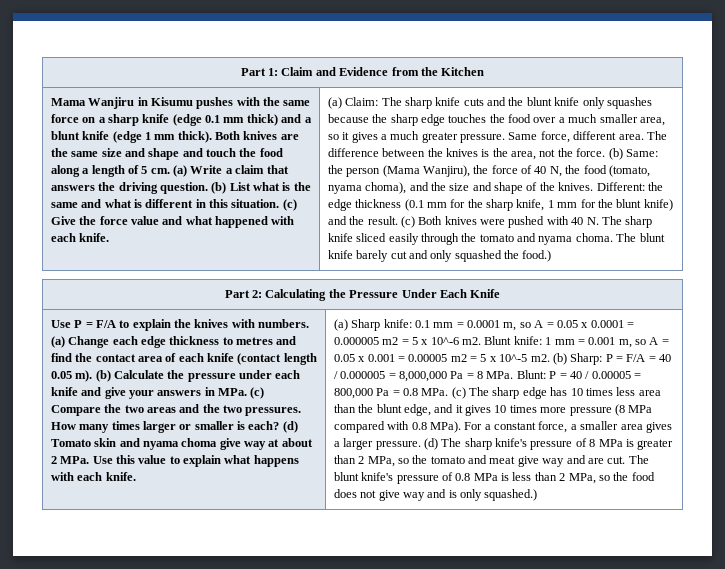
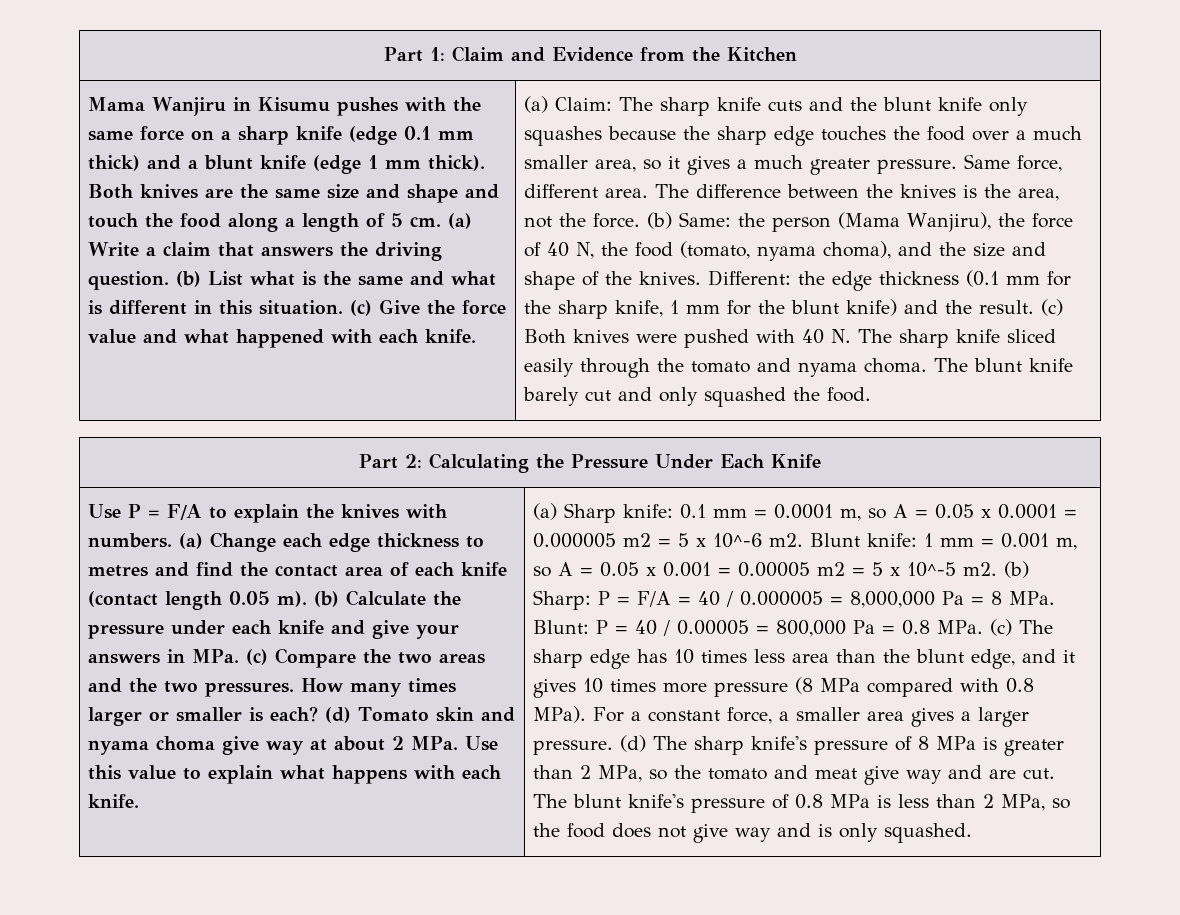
- The blunt knife barely cut and only squashed the food.)
+ The blunt knife barely cut and only squashed the food.
- The blunt knife's pressure of 0.8 MPa is less than 2 MPa, so the food does not give way and is only squashed.)
+ The blunt knife's pressure of 0.8 MPa is less than 2 MPa, so the food does not give way and is only squashed.

